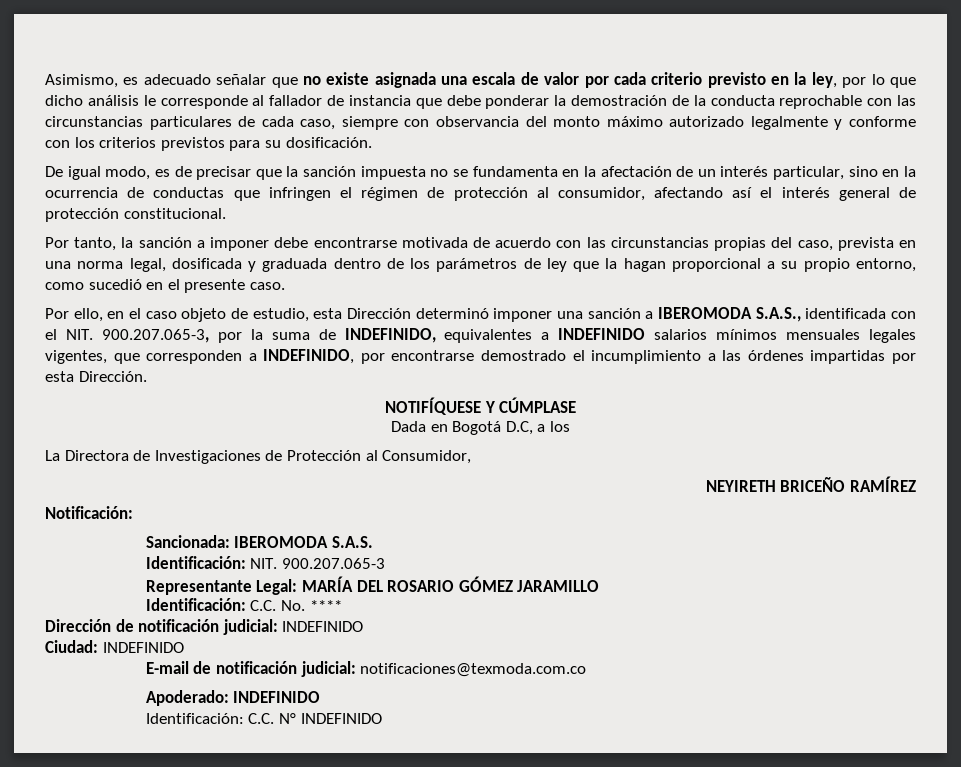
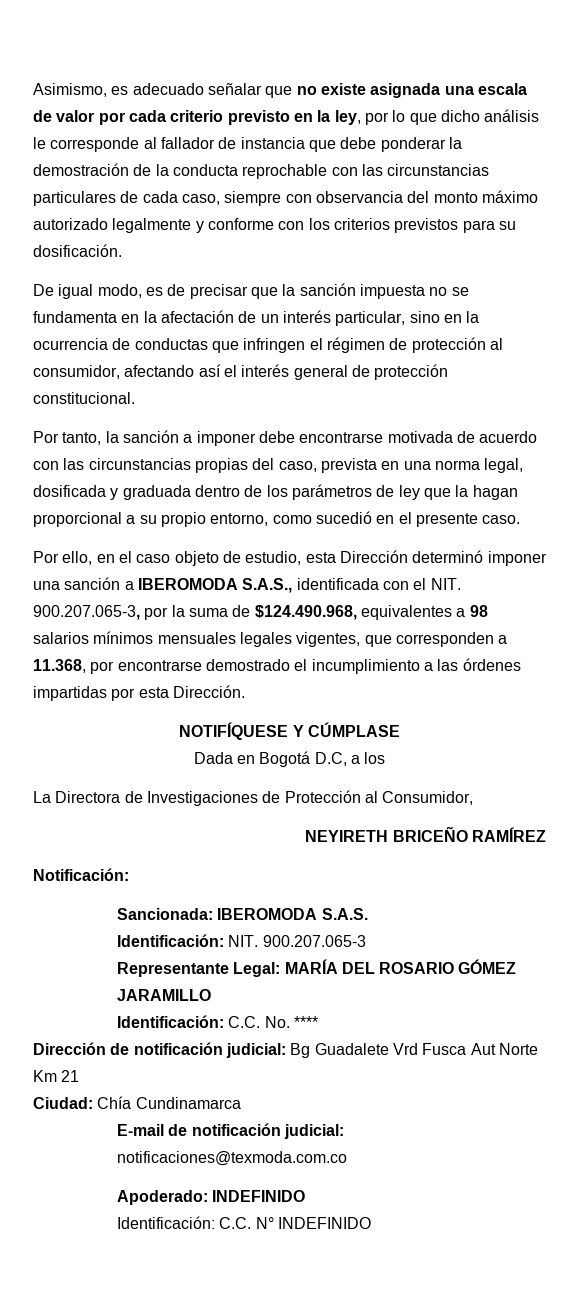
- Por ello, en el caso objeto de estudio, esta Dirección determinó imponer una sanción a IBEROMODA S.A.S., identificada con el NIT. 900.207.065-3, por la suma de INDEFINIDO, equivalentes a INDEFINIDO salarios mínimos mensuales legales vigentes, que corresponden a INDEFINIDO, por encontrarse demostrado el incumplimiento a las órdenes impartidas por esta Dirección.
+ Por ello, en el caso objeto de estudio, esta Dirección determinó imponer una sanción a IBEROMODA S.A.S., identificada con el NIT. 900.207.065-3, por la suma de $124.490.968, equivalentes a 98 salarios mínimos mensuales legales vigentes, que corresponden a 11.368, por encontrarse demostrado el incumplimiento a las órdenes impartidas por esta Dirección.
- Dirección de notificación judicial: INDEFINIDO
+ Dirección de notificación judicial: Bg Guadalete Vrd Fusca Aut Norte Km 21
- Ciudad: INDEFINIDO
+ Ciudad: Chía Cundinamarca

